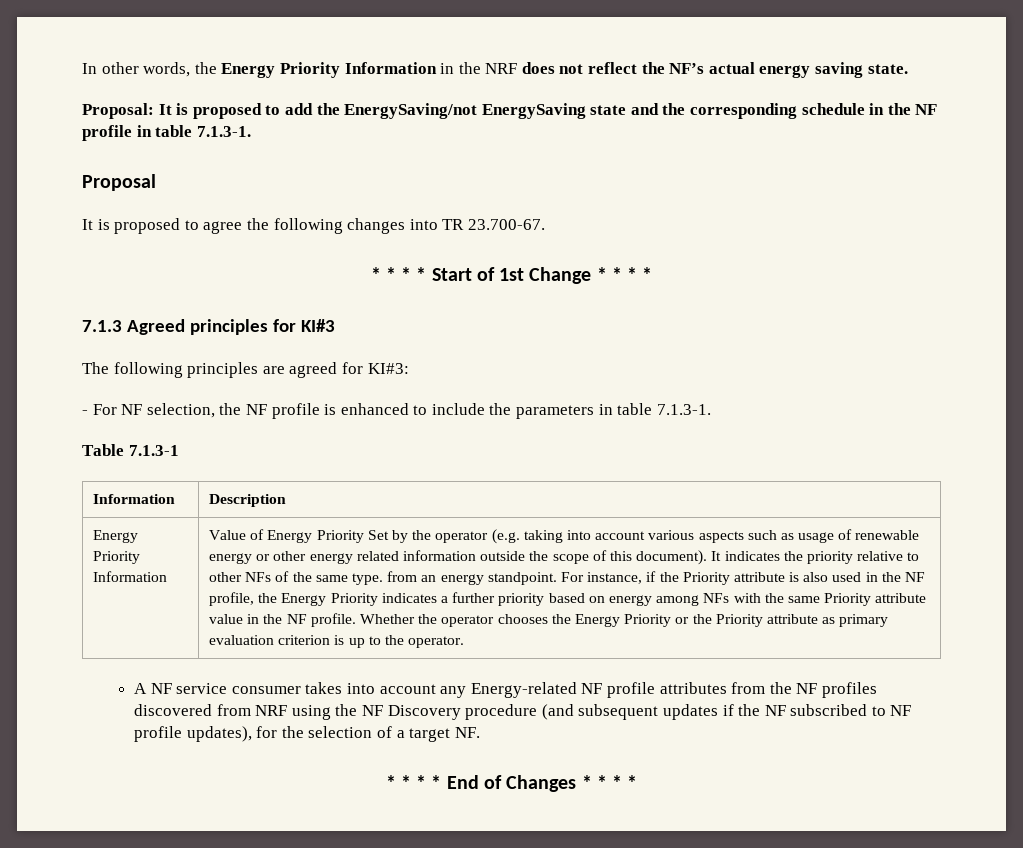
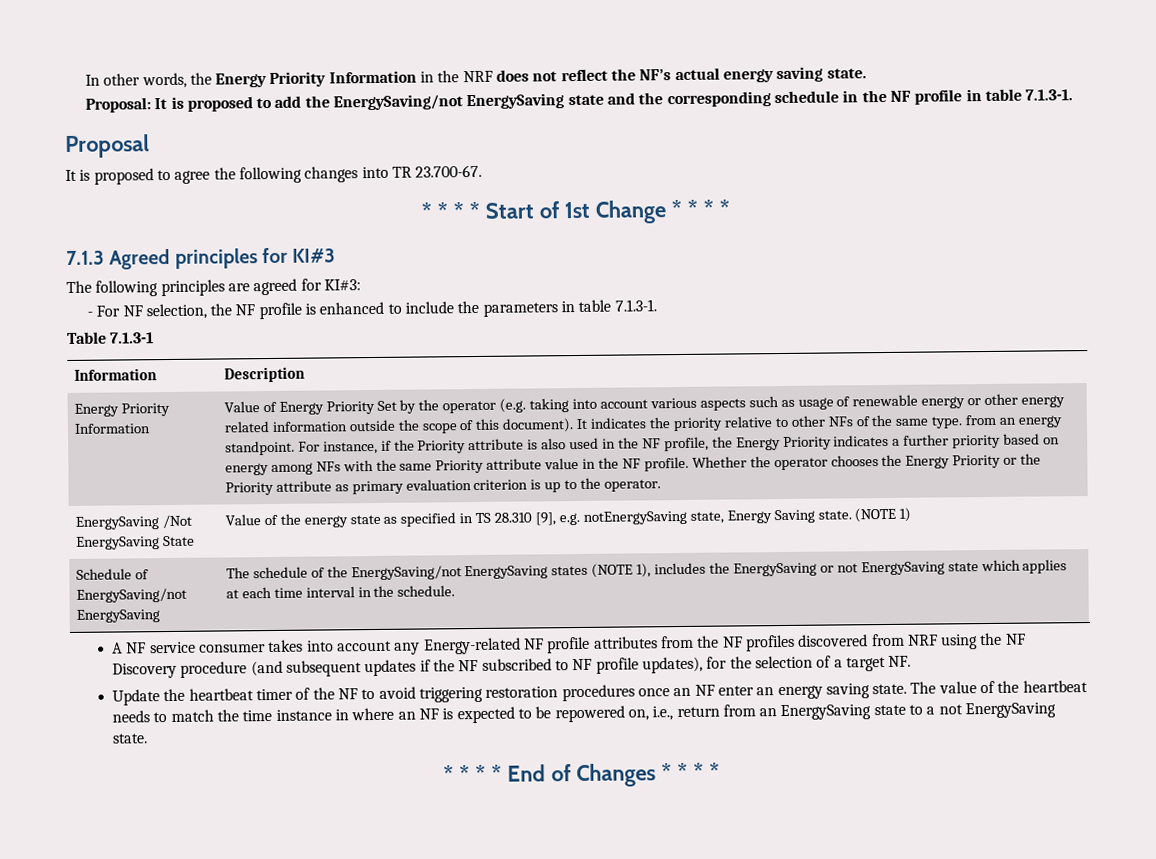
+ EnergySaving /Not EnergySaving State | Value of the energy state as specified in TS 28.310 [9], e.g. notEnergySaving state, Energy Saving state. (NOTE 1)
+ Schedule of EnergySaving/not EnergySaving | The schedule of the EnergySaving/not EnergySaving states (NOTE 1), includes the EnergySaving or not EnergySaving state which applies at each time interval in the schedule.
+ Update the heartbeat timer of the NF to avoid triggering restoration procedures once an NF enter an energy saving state. The value of the heartbeat needs to match the time instance in where an NF is expected to be repowered on, i.e., return from an EnergySaving state to a not EnergySaving state.

